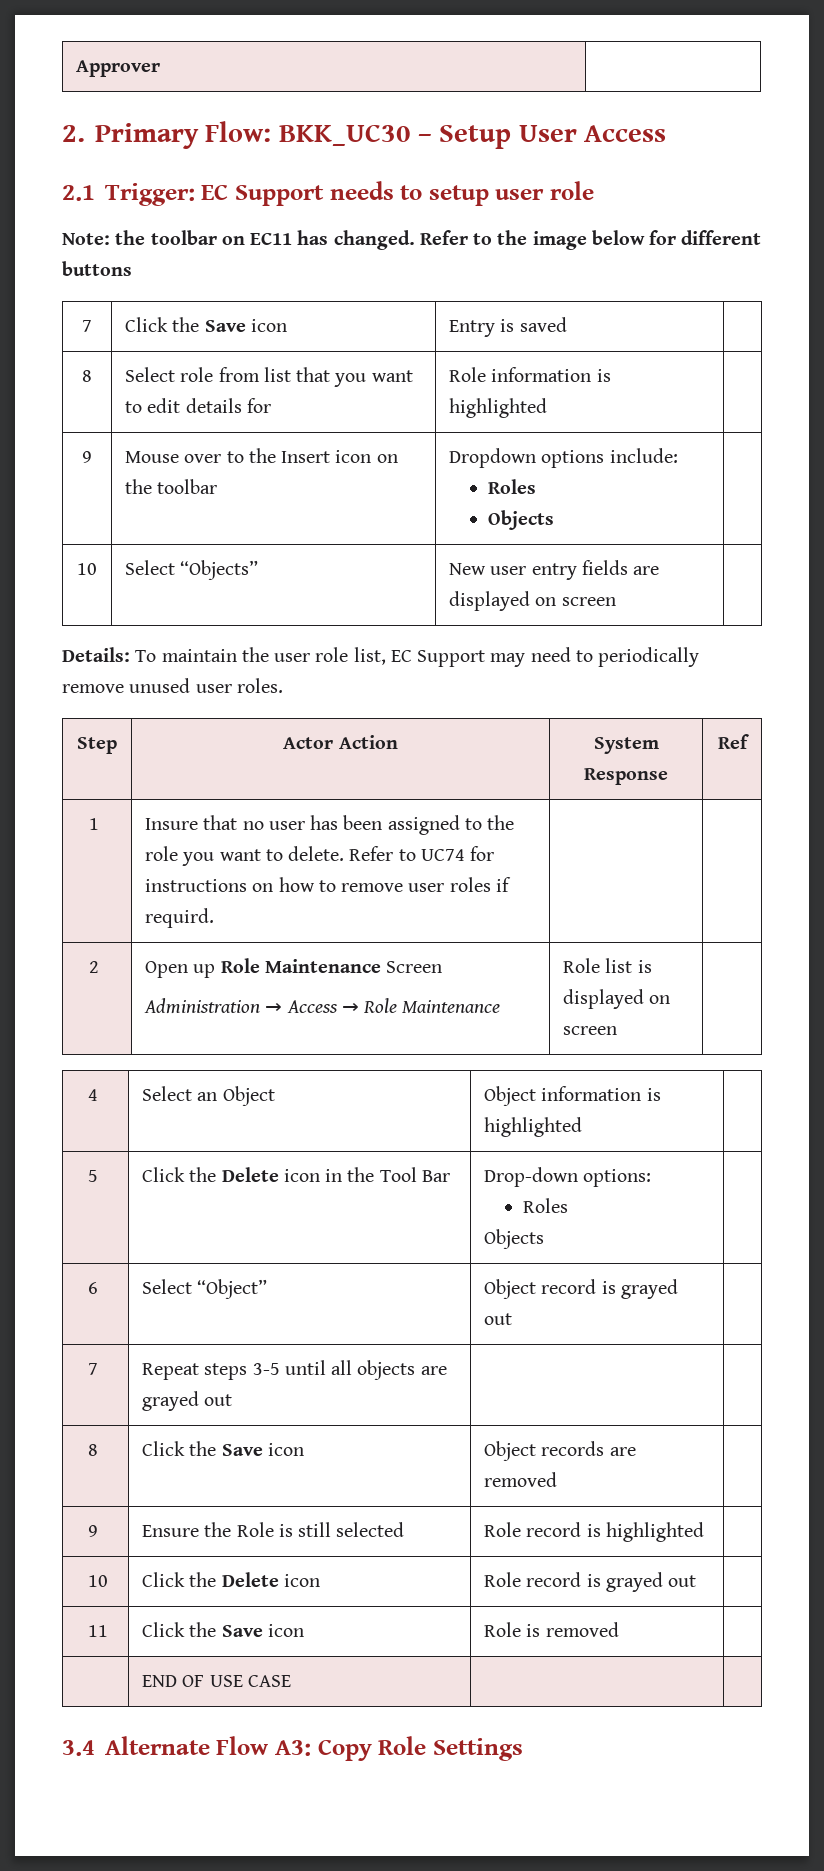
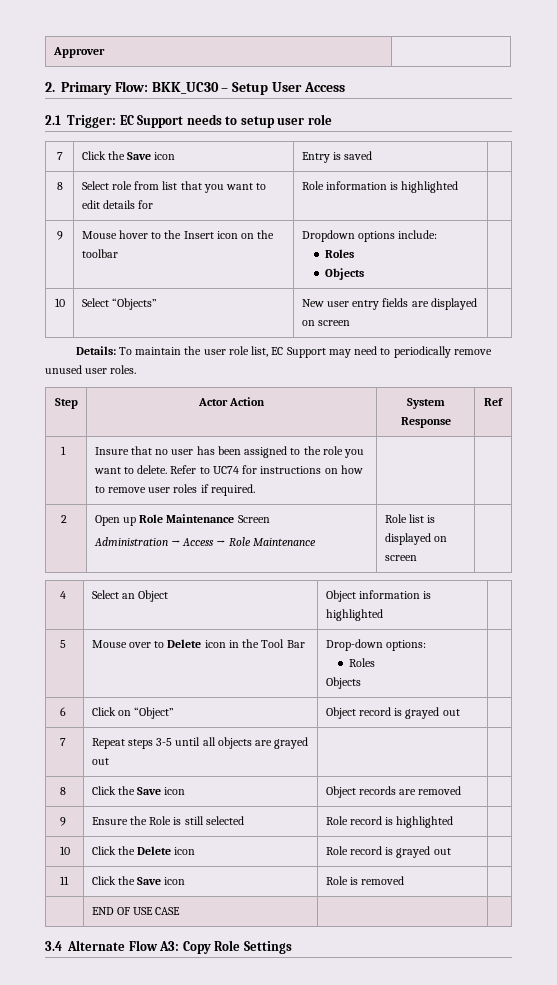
- Note: the toolbar on EC11 has changed. Refer to the image below for different buttons
- 9 | Mouse over to the Insert icon on the toolbar | Dropdown options include:
+ 9 | Mouse hover to the Insert icon on the toolbar | Dropdown options include:
- 1 | Insure that no user has been assigned to the role you want to delete. Refer to UC74 for instructions on how to remove user roles if requird. | |
+ 1 | Insure that no user has been assigned to the role you want to delete. Refer to UC74 for instructions on how to remove user roles if required. | |
- 5 | Click the Delete icon in the Tool Bar | Drop-down options:
+ 5 | Mouse over to Delete icon in the Tool Bar | Drop-down options:
- 6 | Select “Object” | Object record is grayed out |
+ 6 | Click on “Object” | Object record is grayed out |

